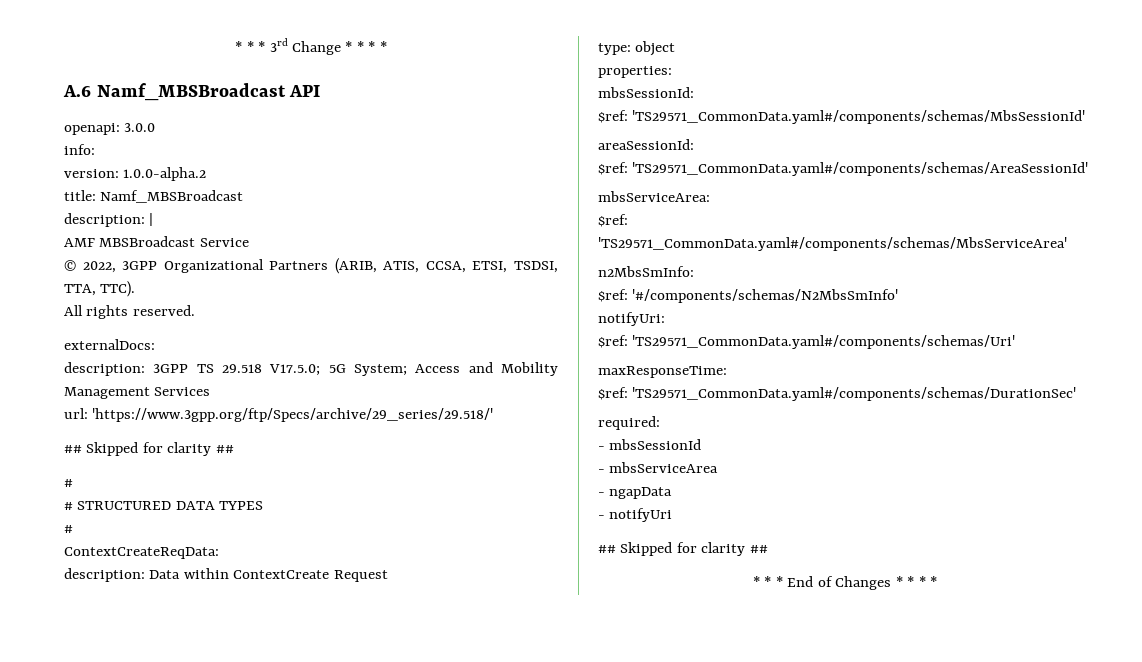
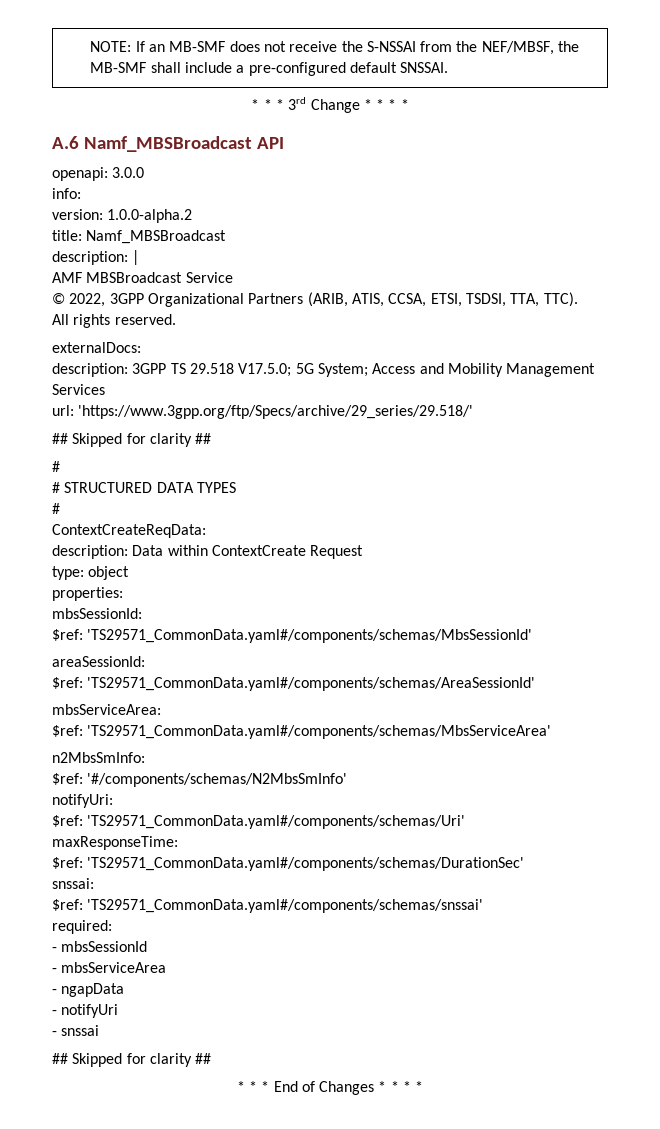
+ NOTE: If an MB-SMF does not receive the S-NSSAI from the NEF/MBSF, the MB-SMF shall include a pre-configured default SNSSAI.
+ snssai:
+ $ref: 'TS29571_CommonData.yaml#/components/schemas/snssai'
+ - snssai

